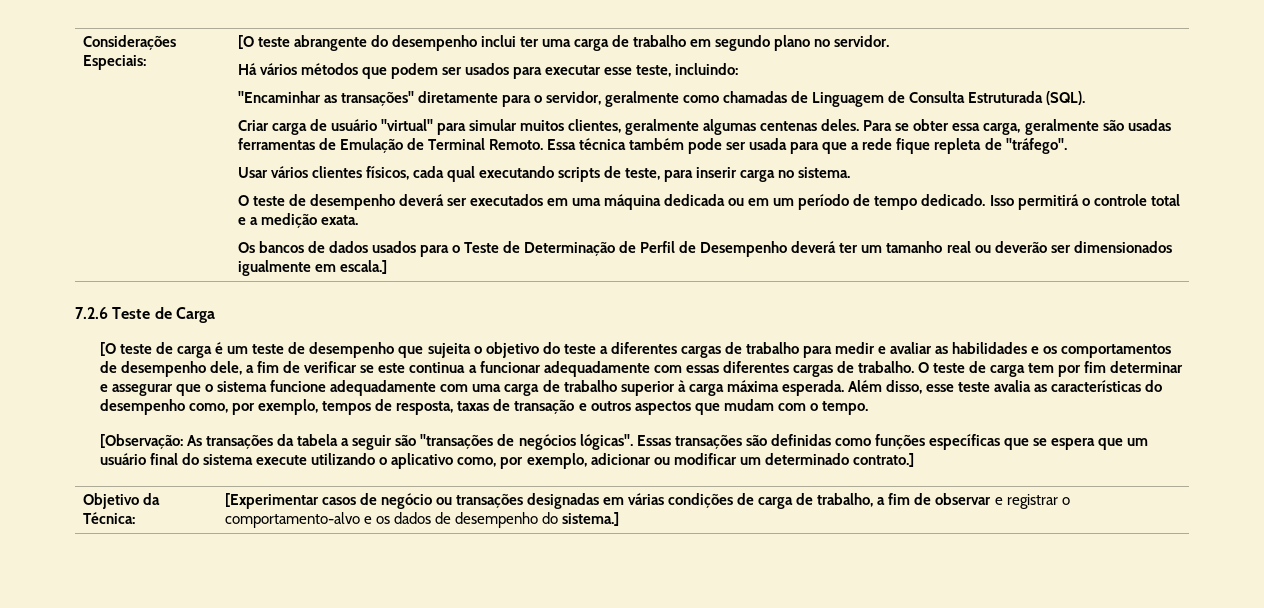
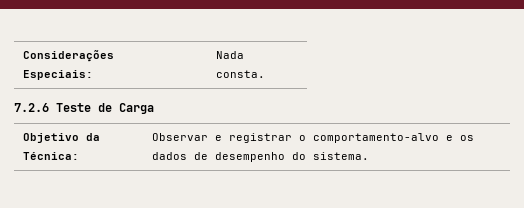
- [O teste abrangente do desempenho inclui ter uma carga de trabalho em segundo plano no servidor.
- Há vários métodos que podem ser usados para executar esse teste, incluindo:
- "Encaminhar as transações" diretamente para o servidor, geralmente como chamadas de Linguagem de Consulta Estruturada (SQL).
- Criar carga de usuário "virtual" para simular muitos clientes, geralmente algumas centenas deles. Para se obter essa carga, geralmente são usadas ferramentas de Emulação de Terminal Remoto. Essa técnica também pode ser usada para que a rede fique repleta de "tráfego".
- Usar vários clientes físicos, cada qual executando scripts de teste, para inserir carga no sistema.
- O teste de desempenho deverá ser executados em uma máquina dedicada ou em um período de tempo dedicado. Isso permitirá o controle total e a medição exata.
- Os bancos de dados usados para o Teste de Determinação de Perfil de Desempenho deverá ter um tamanho real ou deverão ser dimensionados igualmente em escala.]
+ Nada consta.
  7.2.6 Teste de Carga
- [O teste de carga é um teste de desempenho que sujeita o objetivo do teste a diferentes cargas de trabalho para medir e avaliar as habilidades e os comportamentos de desempenho dele, a fim de verificar se este continua a funcionar adequadamente com essas diferentes cargas de trabalho. O teste de carga tem por fim determinar e assegurar que o sistema funcione adequadamente com uma carga de trabalho superior à carga máxima esperada. Além disso, esse teste avalia as características do desempenho como, por exemplo, tempos de resposta, taxas de transação e outros aspectos que mudam com o tempo.
- [Observação: As transações da tabela a seguir são "transações de negócios lógicas". Essas transações são definidas como funções específicas que se espera que um usuário final do sistema execute utilizando o aplicativo como, por exemplo, adicionar ou modificar um determinado contrato.]
- Objetivo da Técnica: | [Experimentar casos de negócio ou transações designadas em várias condições de carga de trabalho, a fim de observar e registrar o comportamento-alvo e os dados de desempenho do sistema.]
+ Objetivo da Técnica: | Observar e registrar o comportamento-alvo e os dados de desempenho do sistema.

